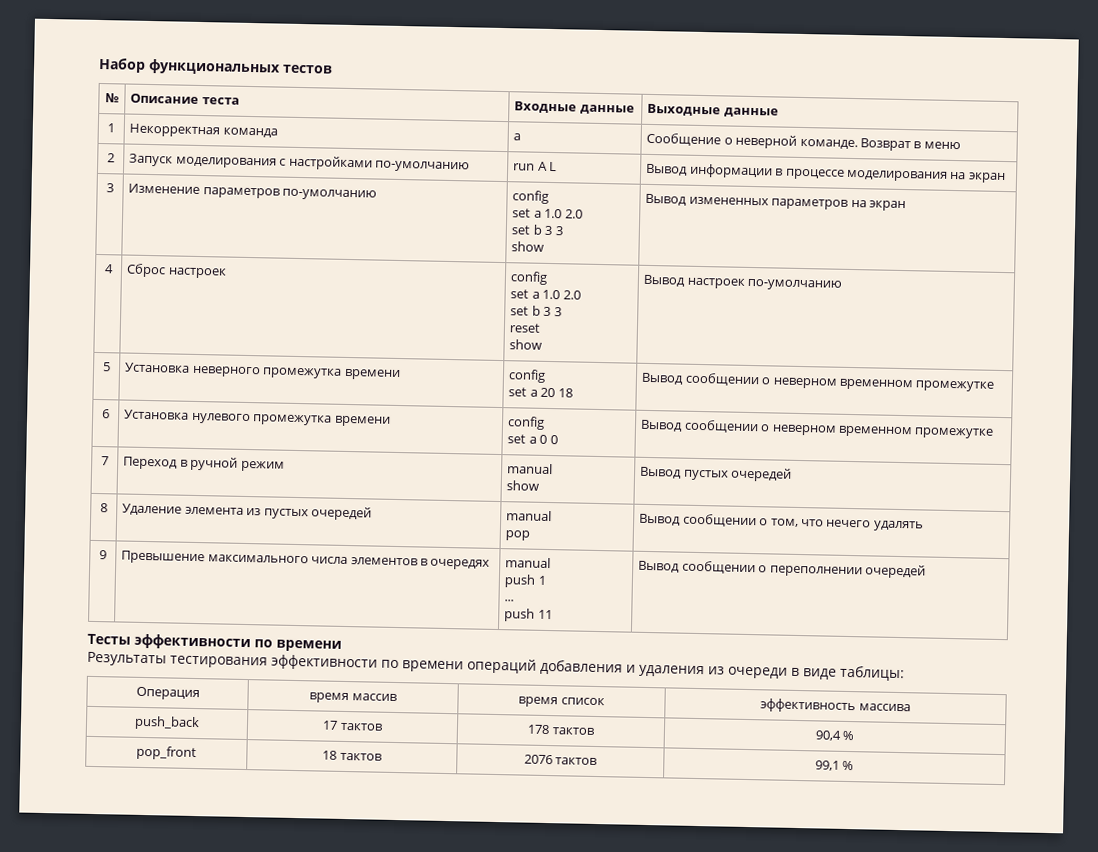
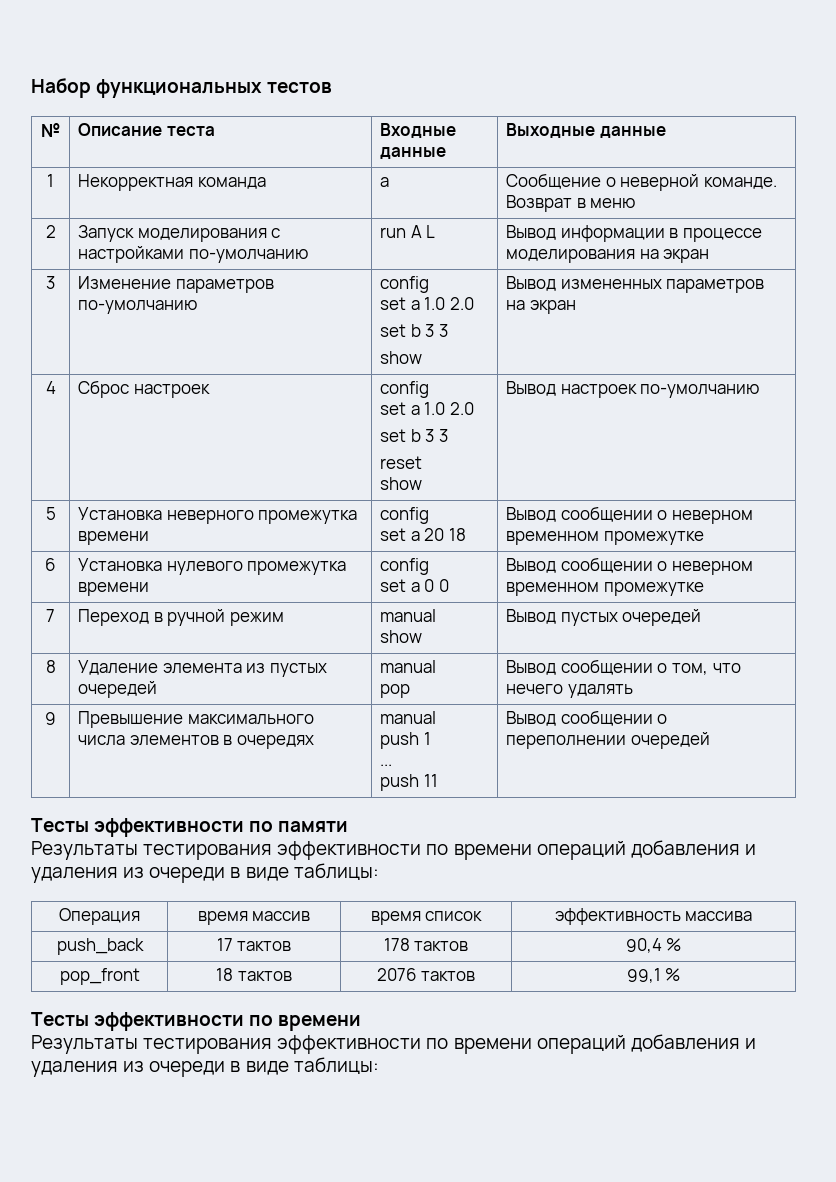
- Тесты эффективности по времени
+ Тесты эффективности по памяти
+ Тесты эффективности по времени
+ Результаты тестирования эффективности по времени операций добавления и удаления из очереди в виде таблицы:

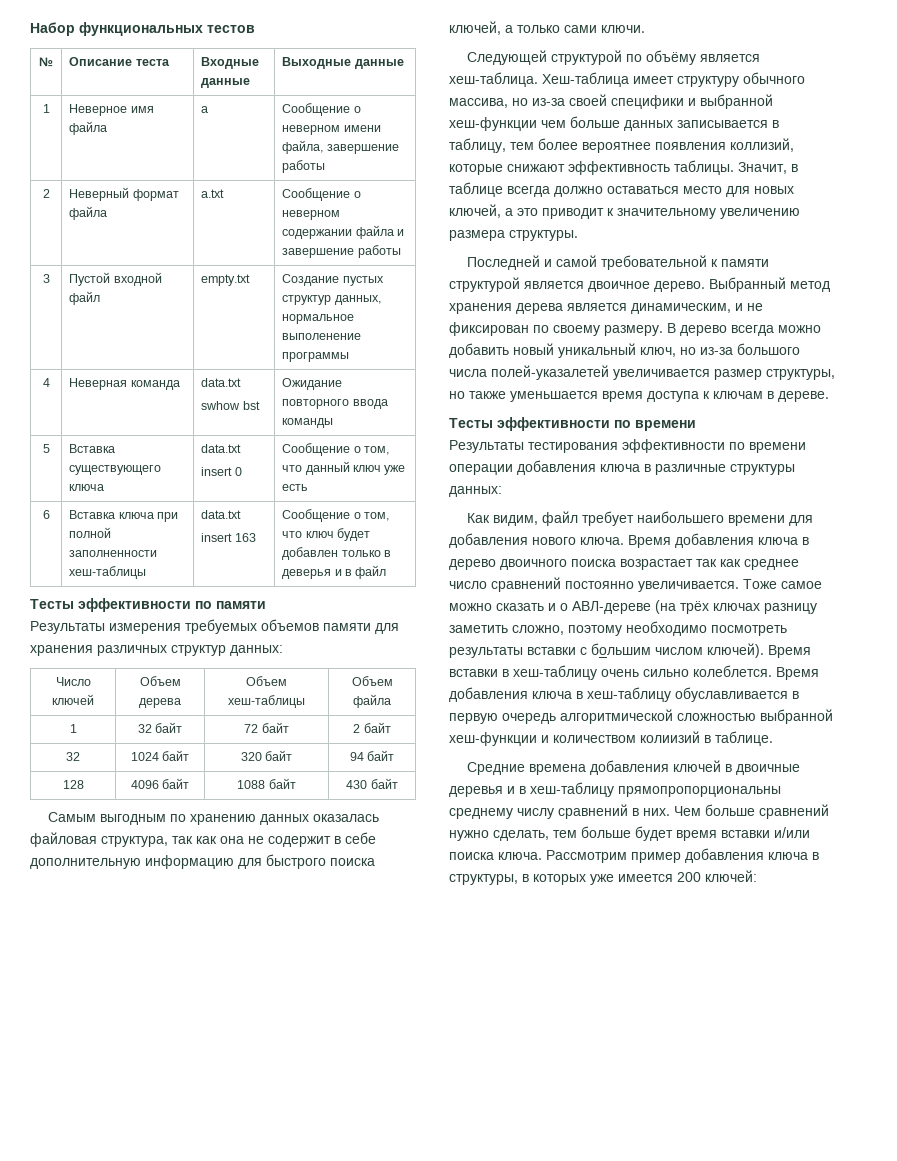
- 1 | Некорректная команда | a | Сообщение о неверной команде. Возврат в меню
- 2 | Запуск моделирования с настройками по-умолчанию | run A L | Вывод информации в процессе моделирования на экран
- 3 | Изменение параметров по-умолчанию | config
- set a 1.0 2.0
- set b 3 3
- show | Вывод измененных параметров на экран
- 4 | Сброс настроек | config
- set a 1.0 2.0
- set b 3 3
- reset
- show | Вывод настроек по-умолчанию
- 5 | Установка неверного промежутка времени | config
- set a 20 18 | Вывод сообщении о неверном временном промежутке
- 6 | Установка нулевого промежутка времени | config
- set a 0 0 | Вывод сообщении о неверном временном промежутке
- 7 | Переход в ручной режим | manual
- show | Вывод пустых очередей
- 8 | Удаление элемента из пустых очередей | manual
- pop | Вывод сообщении о том, что нечего удалять
- 9 | Превышение максимального числа элементов в очередях | manual
- push 1
- ...
- push 11 | Вывод сообщении о переполнении очередей
+ 1 | Неверное имя файла | a | Сообщение о неверном имени файла, завершение работы
+ 2 | Неверный формат файла | a.txt | Сообщение о неверном содержании файла и завершение работы
+ 3 | Пустой входной файл | empty.txt | Создание пустых структур данных, нормальное выполенение программы
+ 4 | Неверная команда | data.txt
+ swhow bst | Ожидание повторного ввода команды
+ 5 | Вставка существующего ключа | data.txt
+ insert 0 | Сообщение о том, что данный ключ уже есть
+ 6 | Вставка ключа при полной заполненности хеш-таблицы | data.txt
+ insert 163 | Сообщение о том, что ключ будет добавлен только в деверья и в файл
  Тесты эффективности по памяти
- Результаты тестирования эффективности по времени операций добавления и удаления из очереди в виде таблицы:
- Операция | время массив | время список | эффективность массива
- push_back | 17 тактов | 178 тактов | 90,4 %
- pop_front | 18 тактов | 2076 тактов | 99,1 %
+ Результаты измерения требуемых объемов памяти для хранения различных структур данных:
+ Число ключей | Объем дерева | Объем хеш-таблицы | Объем файла
+ 1 | 32 байт | 72 байт | 2 байт
+ 32 | 1024 байт | 320 байт | 94 байт
+ 128 | 4096 байт | 1088 байт | 430 байт
+ Самым выгодным по хранению данных оказалась файловая структура, так как она не содержит в себе дополнительную информацию для быстрого поиска ключей, а только сами ключи.
+ Следующей структурой по объёму является хеш-таблица. Хеш-таблица имеет структуру обычного массива, но из-за своей специфики и выбранной хеш-функции чем больше данных записывается в таблицу, тем более вероятнее появления коллизий, которые снижают эффективность таблицы. Значит, в таблице всегда должно оставаться место для новых ключей, а это приводит к значительному увеличению размера структуры.
+ Последней и самой требовательной к памяти структурой является двоичное дерево. Выбранный метод хранения дерева является динамическим, и не фиксирован по своему размеру. В дерево всегда можно добавить новый уникальный ключ, но из-за большого числа полей-указалетей увеличивается размер структуры, но также уменьшается время доступа к ключам в дереве.
  Тесты эффективности по времени
- Результаты тестирования эффективности по времени операций добавления и удаления из очереди в виде таблицы:
+ Результаты тестирования эффективности по времени операции добавления ключа в различные структуры данных:
+ Как видим, файл требует наибольшего времени для добавления нового ключа. Время добавления ключа в дерево двоичного поиска возрастает так как среднее число сравнений постоянно увеличивается. Тоже самое можно сказать и о АВЛ-дереве (на трёх ключах разницу заметить сложно, поэтому необходимо посмотреть результаты вставки с большим числом ключей). Время вставки в хеш-таблицу очень сильно колеблется. Время добавления ключа в хеш-таблицу обуславливается в первую очередь алгоритмической сложностью выбранной хеш-функции и количеством колиизий в таблице.
+ Средние времена добавления ключей в двоичные деревья и в хеш-таблицу прямопропорциональны среднему числу сравнений в них. Чем больше сравнений нужно сделать, тем больше будет время вставки и/или поиска ключа. Рассмотрим пример добавления ключа в структуры, в которых уже имеется 200 ключей:

